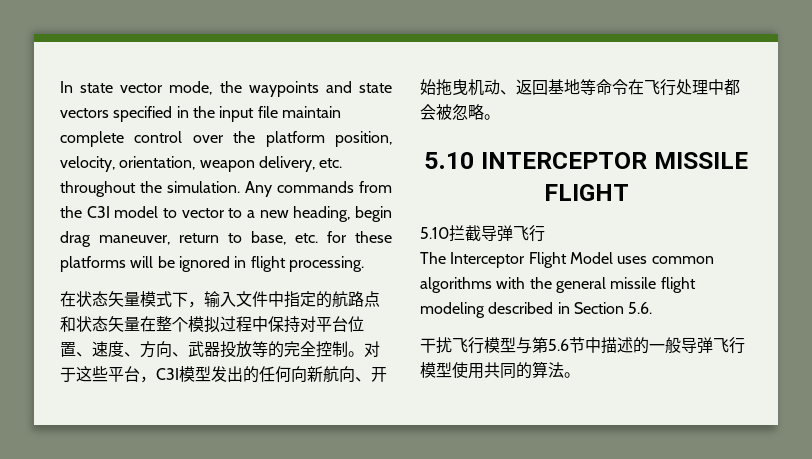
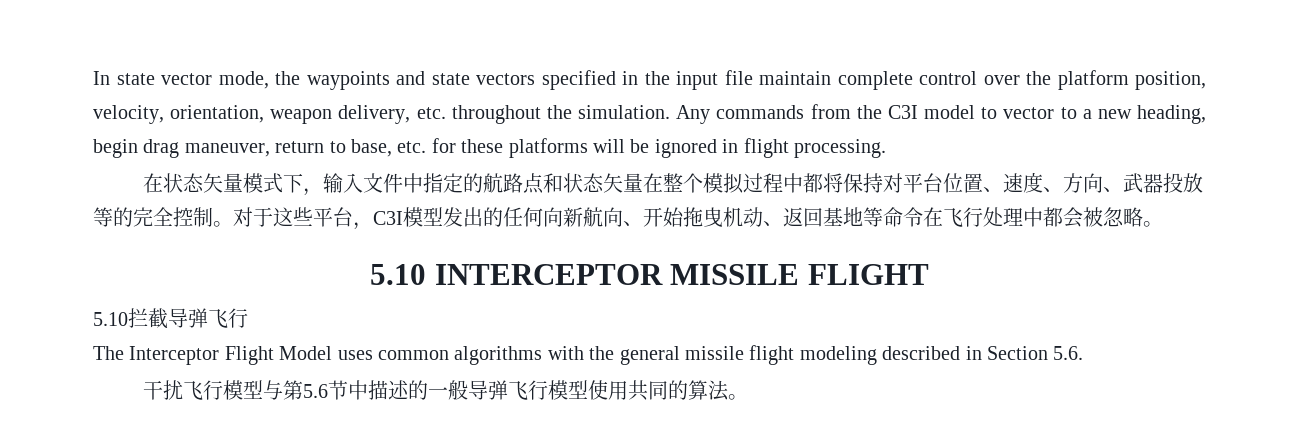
- 在状态矢量模式下，输入文件中指定的航路点和状态矢量在整个模拟过程中保持对平台位置、速度、方向、武器投放等的完全控制。
+ 在状态矢量模式下，输入文件中指定的航路点和状态矢量在整个模拟过程中都将保持对平台位置、速度、方向、武器投放等的完全控制。

